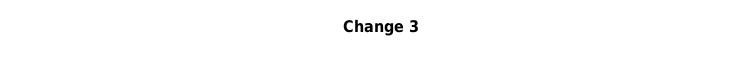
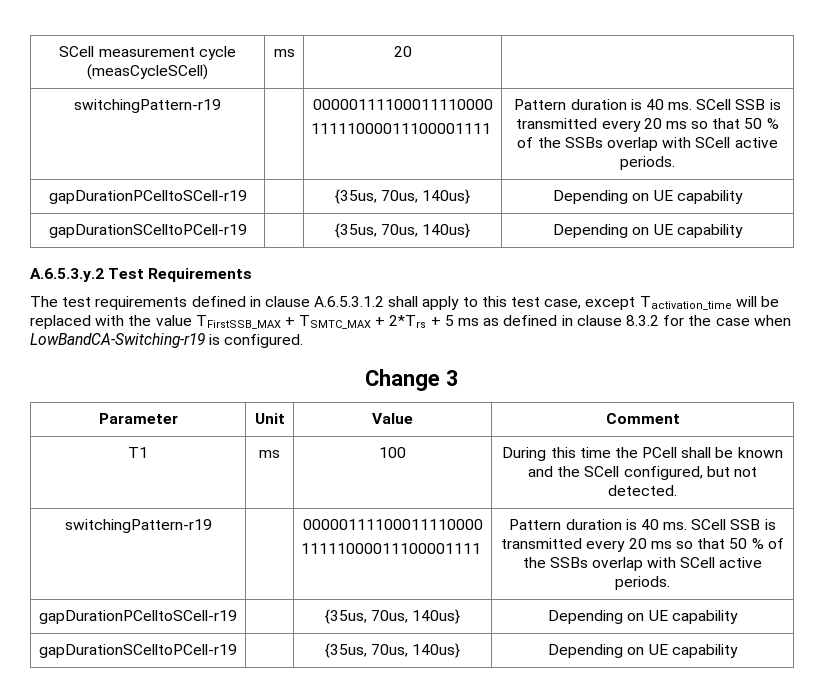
+ SCell measurement cycle (measCycleSCell) | ms | 20 |
+ switchingPattern-r19 | | 00000111100011110000
+ 11111000011100001111 | Pattern duration is 40 ms. SCell SSB is transmitted every 20 ms so that 50 % of the SSBs overlap with SCell active periods.
+ gapDurationPCelltoSCell-r19 | | {35us, 70us, 140us} | Depending on UE capability
+ gapDurationSCelltoPCell-r19 | | {35us, 70us, 140us} | Depending on UE capability
+ A.6.5.3.y.2 Test Requirements
+ The test requirements defined in clause A.6.5.3.1.2 shall apply to this test case, except Tactivation_time will be replaced with the value TFirstSSB_MAX + TSMTC_MAX + 2*Trs + 5 ms as defined in clause 8.3.2 for the case when LowBandCA-Switching-r19 is configured.
  Change 3
+ Parameter | Unit | Value | Comment
+ T1 | ms | 100 | During this time the PCell shall be known and the SCell configured, but not detected.
+ switchingPattern-r19 | | 00000111100011110000
+ 11111000011100001111 | Pattern duration is 40 ms. SCell SSB is transmitted every 20 ms so that 50 % of the SSBs overlap with SCell active periods.
+ gapDurationPCelltoSCell-r19 | | {35us, 70us, 140us} | Depending on UE capability
+ gapDurationSCelltoPCell-r19 | | {35us, 70us, 140us} | Depending on UE capability

